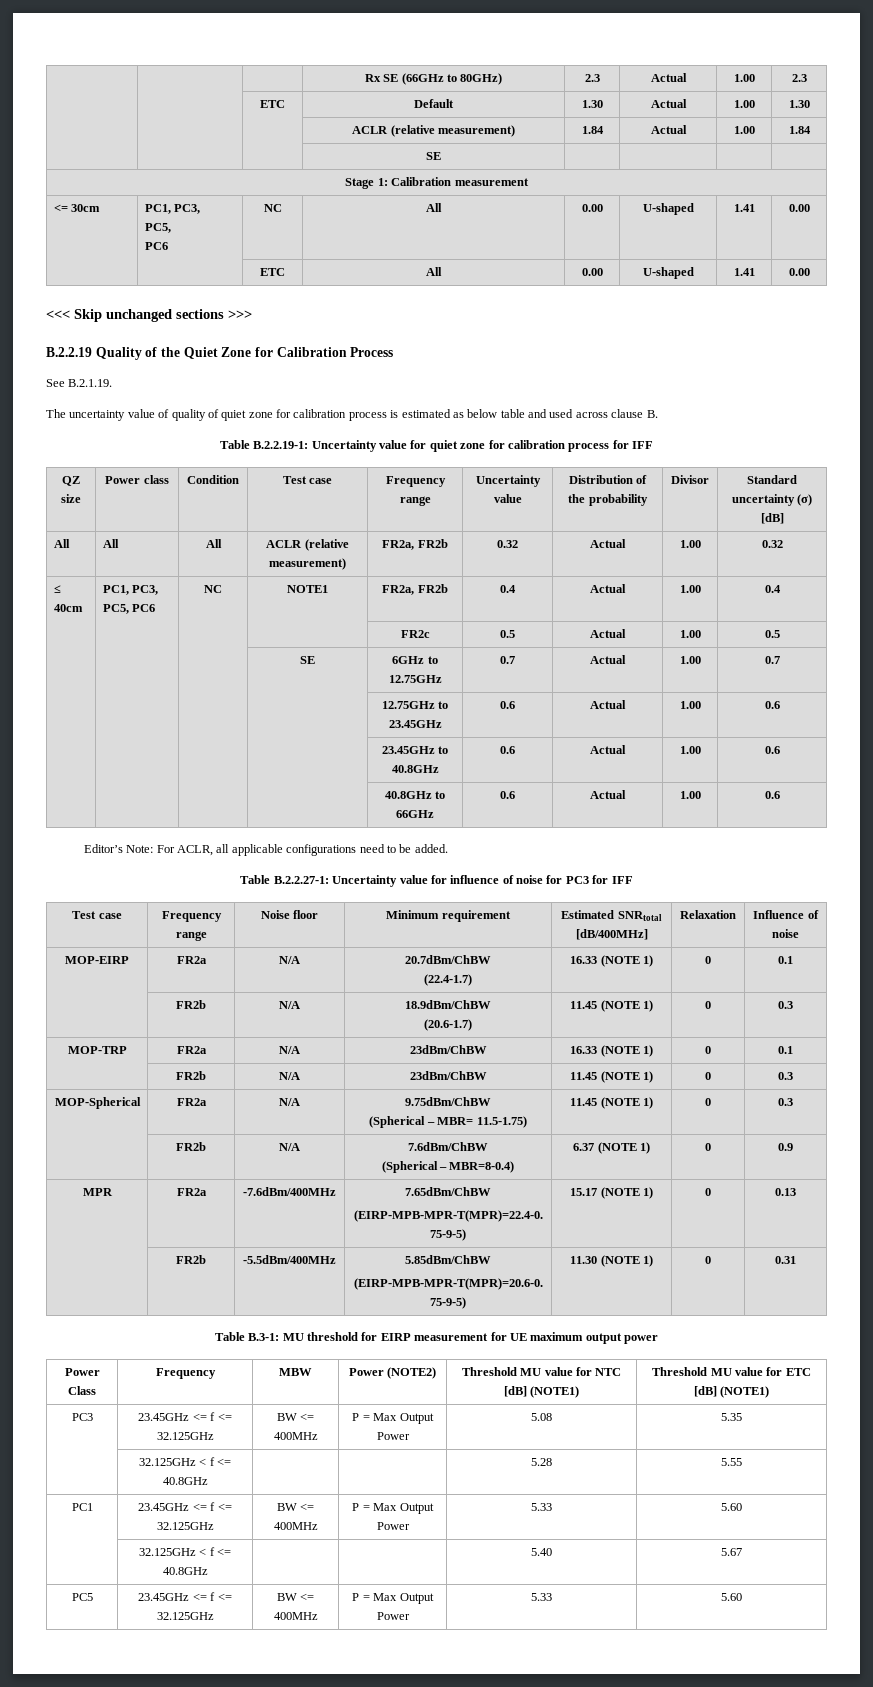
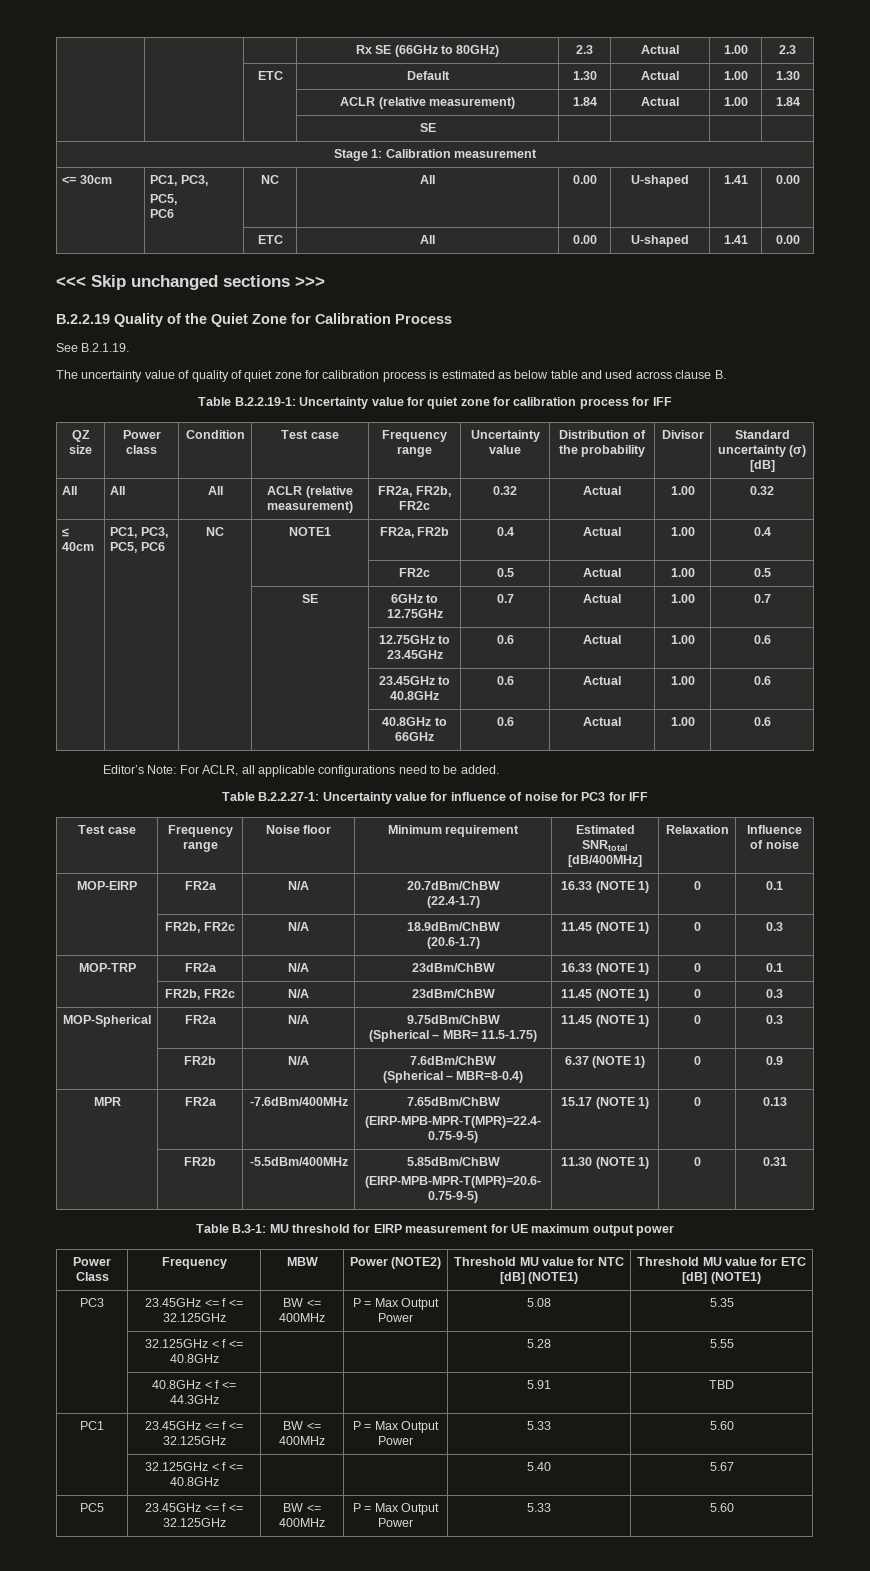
- All | All | All | ACLR (relative measurement) | FR2a, FR2b | 0.32 | Actual | 1.00 | 0.32
+ All | All | All | ACLR (relative measurement) | FR2a, FR2b, FR2c | 0.32 | Actual | 1.00 | 0.32
- | FR2b | N/A | 18.9dBm/ChBW
+ | FR2b, FR2c | N/A | 18.9dBm/ChBW
- | FR2b | N/A | 23dBm/ChBW | 11.45 (NOTE 1) | 0 | 0.3
+ | FR2b, FR2c | N/A | 23dBm/ChBW | 11.45 (NOTE 1) | 0 | 0.3
+ | 40.8GHz < f <= 44.3GHz | | | 5.91 | TBD

